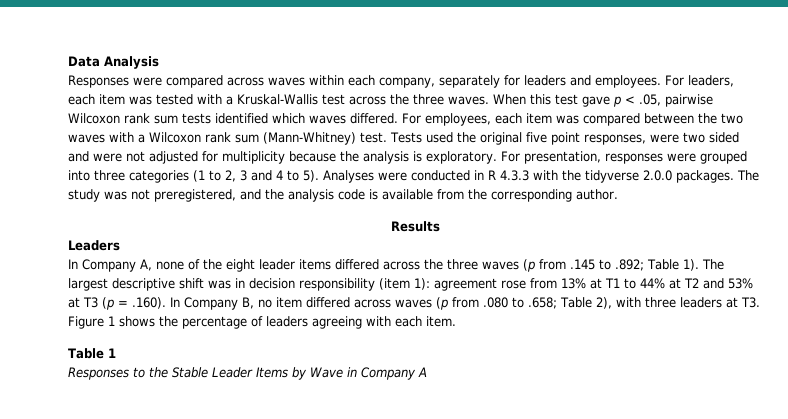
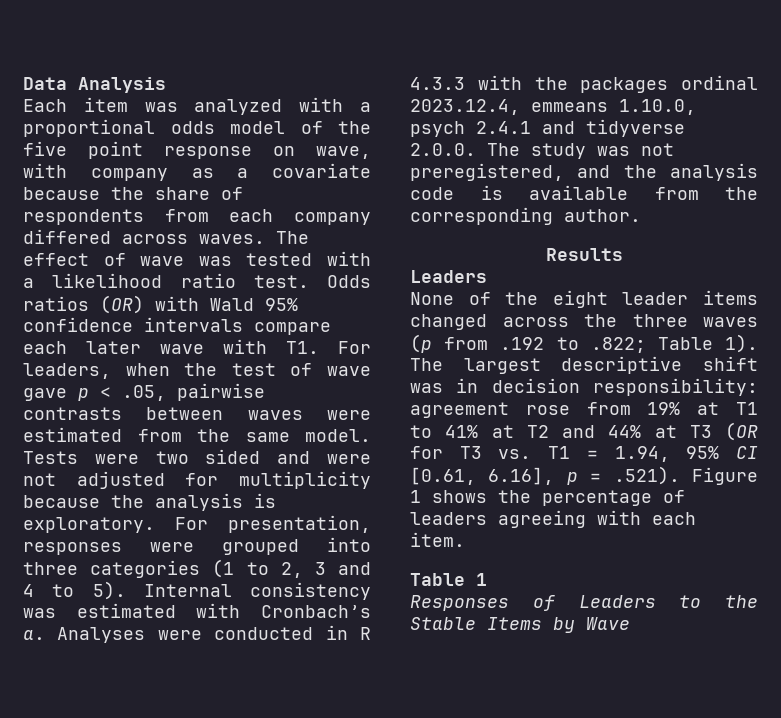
- Responses were compared across waves within each company, separately for leaders and employees. For leaders, each item was tested with a Kruskal-Wallis test across the three waves. When this test gave p < .05, pairwise Wilcoxon rank sum tests identified which waves differed. For employees, each item was compared between the two waves with a Wilcoxon rank sum (Mann-Whitney) test. Tests used the original five point responses, were two sided and were not adjusted for multiplicity because the analysis is exploratory.
+ Each item was analyzed with a proportional odds model of the five point response on wave, with company as a covariate because the share of respondents from each company differed across waves. The effect of wave was tested with a likelihood ratio test. Odds ratios (OR) with Wald 95% confidence intervals compare each later wave with T1. For leaders, when the test of wave gave p < .05, pairwise contrasts between waves were estimated from the same model. Tests were two sided and were not adjusted for multiplicity because the analysis is exploratory.
+ Internal consistency was estimated with Cronbach’s α.
- Analyses were conducted in R 4.3.3 with the tidyverse 2.0.0 packages. The study was not preregistered, and the analysis code is available from the corresponding author.
+ Analyses were conducted in R 4.3.3 with the packages ordinal 2023.12.4, emmeans 1.10.0, psych 2.4.1 and tidyverse 2.0.0. The study was not preregistered, and the analysis code is available from the corresponding author.
- In Company A, none of the eight leader items differed across the three waves (p from .145 to .892; Table 1).
+ None of the eight leader items changed across the three waves (p from .192 to .822; Table 1).
- The largest descriptive shift was in decision responsibility (item 1): agreement rose from 13% at T1 to 44% at T2 and 53% at T3 (p = .160). In Company B, no item differed across waves (p from .080 to .658; Table 2), with three leaders at T3. Figure 1 shows the percentage of leaders agreeing with each item.
+ The largest descriptive shift was in decision responsibility: agreement rose from 19% at T1 to 41% at T2 and 44% at T3 (OR for T3 vs. T1 = 1.94, 95% CI [0.61, 6.16], p = .521). Figure 1 shows the percentage of leaders agreeing with each item.
- Responses to the Stable Leader Items by Wave in Company A
+ Responses of Leaders to the Stable Items by Wave

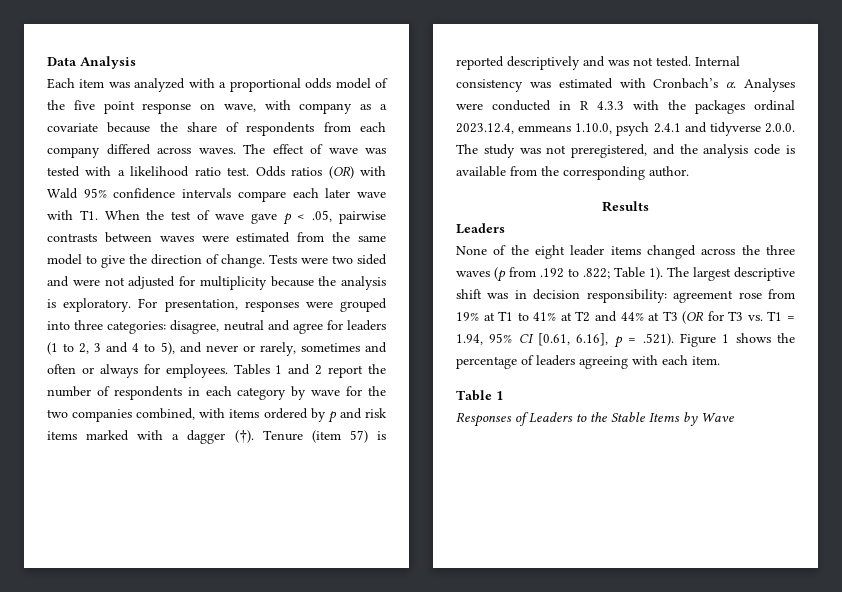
- Odds ratios (OR) with Wald 95% confidence intervals compare each later wave with T1. For leaders, when the test of wave gave p < .05, pairwise contrasts between waves were estimated from the same model.
+ Odds ratios (OR) with Wald 95% confidence intervals compare each later wave with T1. When the test of wave gave p < .05, pairwise contrasts between waves were estimated from the same model to give the direction of change.
- For presentation, responses were grouped into three categories (1 to 2, 3 and 4 to 5).
+ For presentation, responses were grouped into three categories: disagree, neutral and agree for leaders (1 to 2, 3 and 4 to 5), and never or rarely, sometimes and often or always for employees. Tables 1 and 2 report the number of respondents in each category by wave for the two companies combined, with items ordered by p and risk items marked with a dagger (†). Tenure (item 57) is reported descriptively and was not tested.

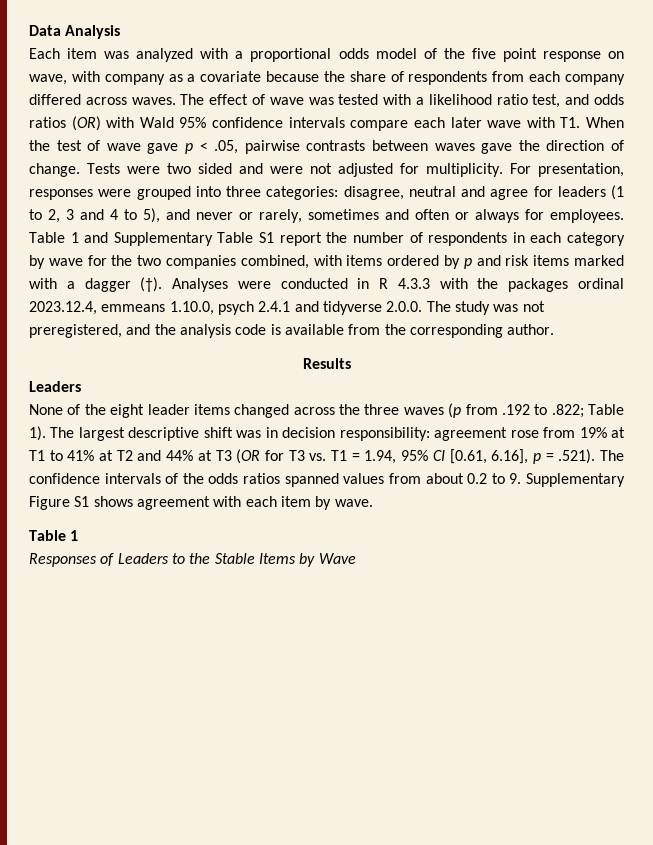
- The effect of wave was tested with a likelihood ratio test. Odds ratios (OR) with Wald 95% confidence intervals compare each later wave with T1. When the test of wave gave p < .05, pairwise contrasts between waves were estimated from the same model to give the direction of change.
+ The effect of wave was tested with a likelihood ratio test, and odds ratios (OR) with Wald 95% confidence intervals compare each later wave with T1. When the test of wave gave p < .05, pairwise contrasts between waves gave the direction of change.
- Tests were two sided and were not adjusted for multiplicity because the analysis is exploratory.
+ Tests were two sided and were not adjusted for multiplicity.
- Tables 1 and 2 report the number of respondents in each category by wave for the two companies combined, with items ordered by p and risk items marked with a dagger (†).
+ Table 1 and Supplementary Table S1 report the number of respondents in each category by wave for the two companies combined, with items ordered by p and risk items marked with a dagger (†).
- Tenure (item 57) is reported descriptively and was not tested. Internal consistency was estimated with Cronbach’s α.
- The largest descriptive shift was in decision responsibility: agreement rose from 19% at T1 to 41% at T2 and 44% at T3 (OR for T3 vs. T1 = 1.94, 95% CI [0.61, 6.16], p = .521). Figure 1 shows the percentage of leaders agreeing with each item.
+ The largest descriptive shift was in decision responsibility: agreement rose from 19% at T1 to 41% at T2 and 44% at T3 (OR for T3 vs. T1 = 1.94, 95% CI [0.61, 6.16], p = .521). The confidence intervals of the odds ratios spanned values from about 0.2 to 9. Supplementary Figure S1 shows agreement with each item by wave.

